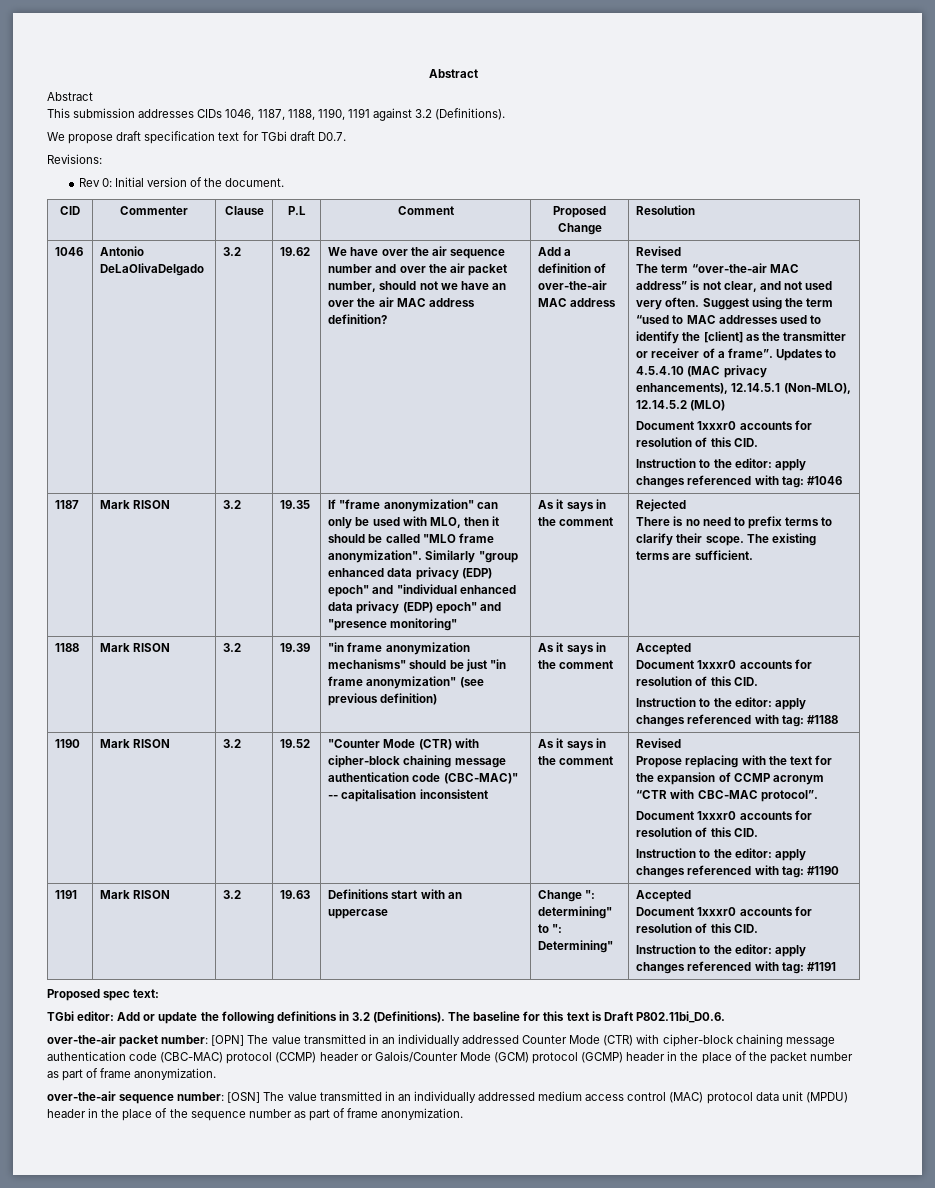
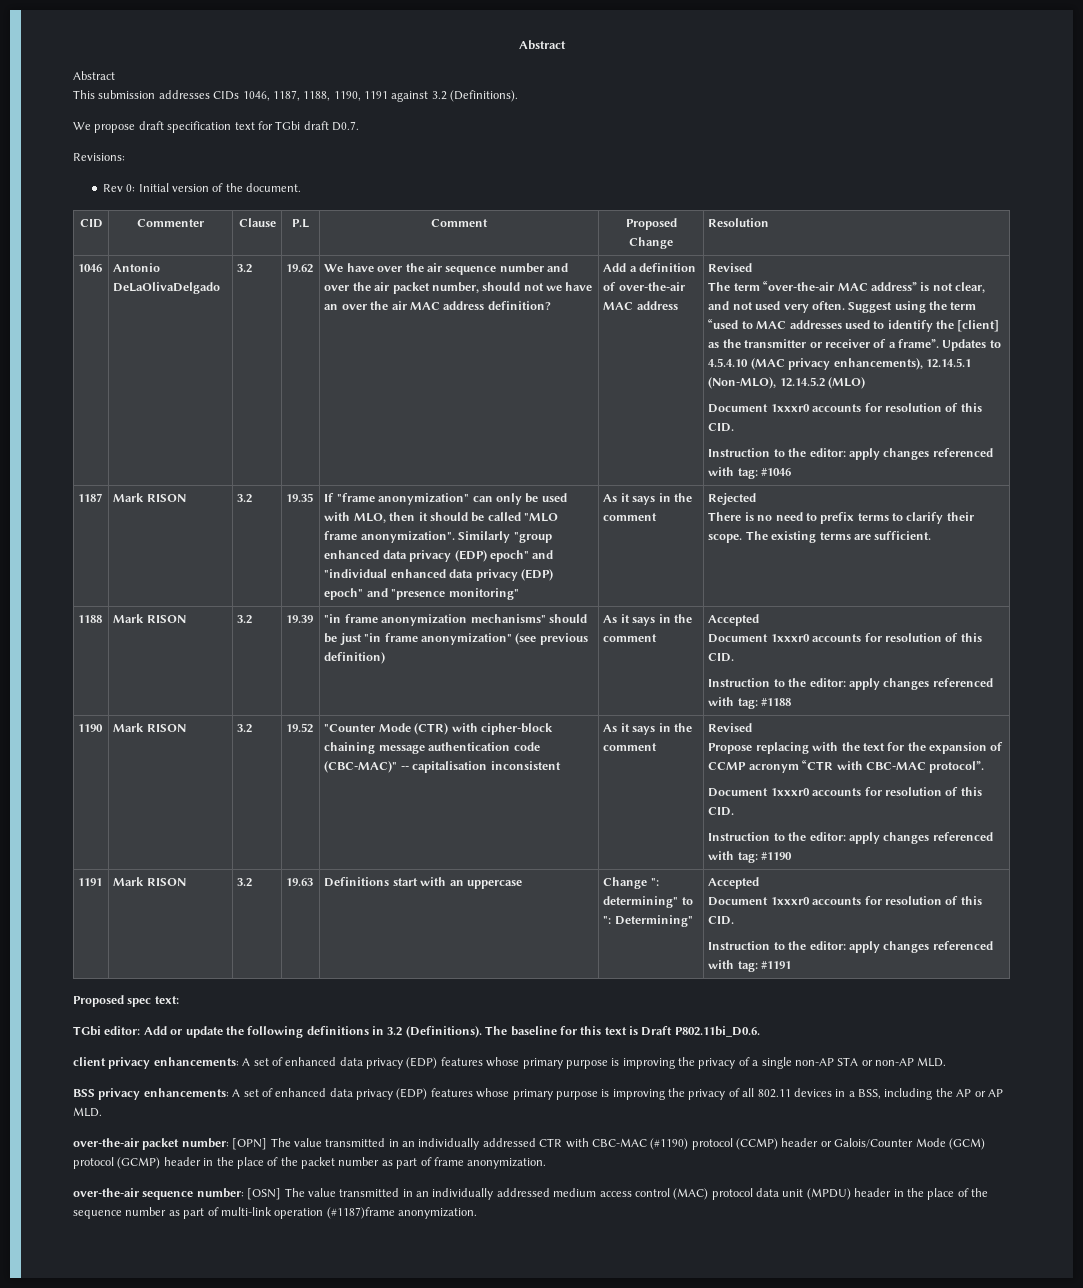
+ client privacy enhancements: A set of enhanced data privacy (EDP) features whose primary purpose is improving the privacy of a single non-AP STA or non-AP MLD.
+ BSS privacy enhancements: A set of enhanced data privacy (EDP) features whose primary purpose is improving the privacy of all 802.11 devices in a BSS, including the AP or AP MLD.
- over-the-air packet number: [OPN] The value transmitted in an individually addressed Counter Mode (CTR) with cipher-block chaining message authentication code (CBC-MAC) protocol (CCMP) header or Galois/Counter Mode (GCM) protocol (GCMP) header in the place of the packet number as part of frame anonymization.
+ over-the-air packet number: [OPN] The value transmitted in an individually addressed CTR with CBC-MAC (#1190) protocol (CCMP) header or Galois/Counter Mode (GCM) protocol (GCMP) header in the place of the packet number as part of frame anonymization.
- over-the-air sequence number: [OSN] The value transmitted in an individually addressed medium access control (MAC) protocol data unit (MPDU) header in the place of the sequence number as part of frame anonymization.
+ over-the-air sequence number: [OSN] The value transmitted in an individually addressed medium access control (MAC) protocol data unit (MPDU) header in the place of the sequence number as part of multi-link operation (#1187)frame anonymization.

